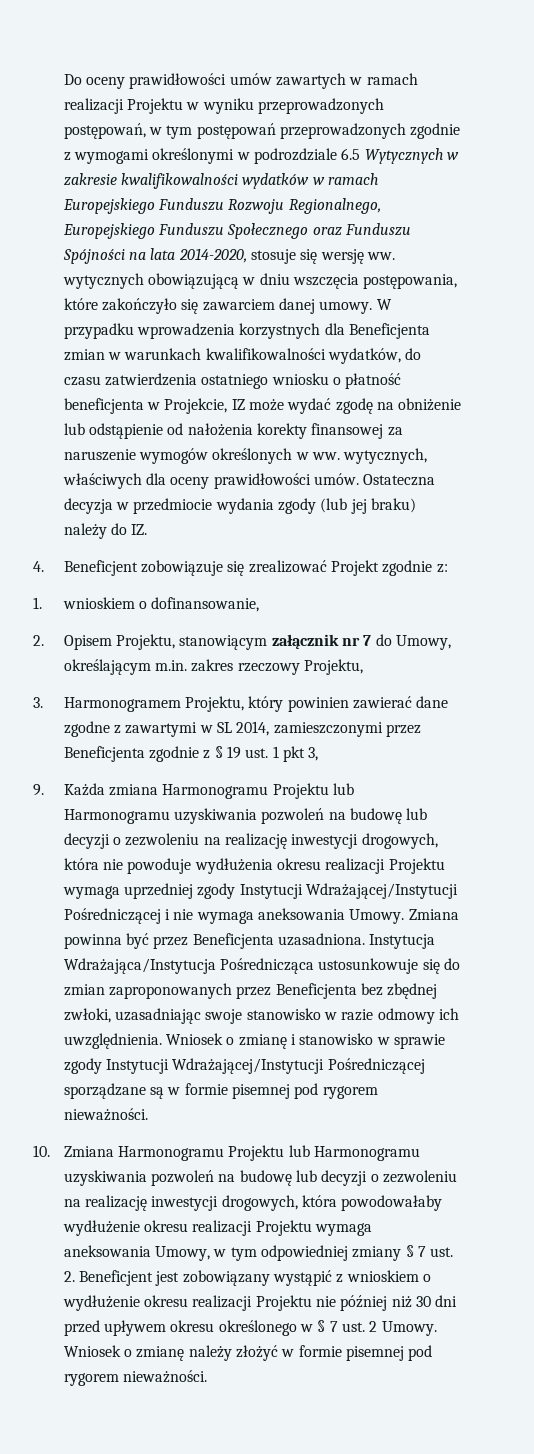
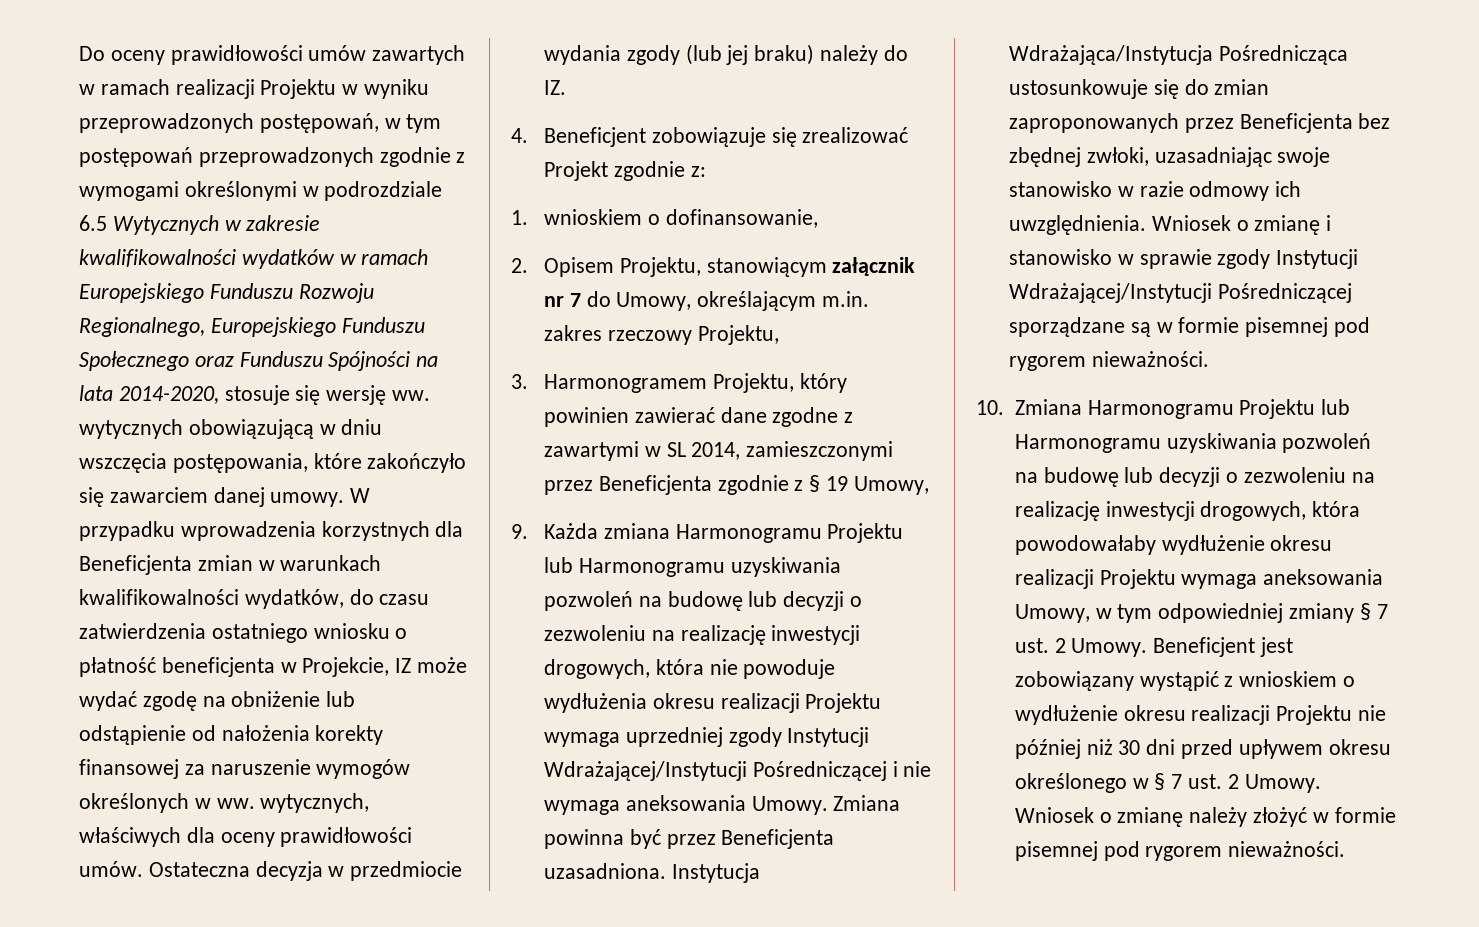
- 3. Harmonogramem Projektu, który powinien zawierać dane zgodne z zawartymi w SL 2014, zamieszczonymi przez Beneficjenta zgodnie z § 19 ust. 1 pkt 3,
+ 3. Harmonogramem Projektu, który powinien zawierać dane zgodne z zawartymi w SL 2014, zamieszczonymi przez Beneficjenta zgodnie z § 19 Umowy,
- 10. Zmiana Harmonogramu Projektu lub Harmonogramu uzyskiwania pozwoleń na budowę lub decyzji o zezwoleniu na realizację inwestycji drogowych, która powodowałaby wydłużenie okresu realizacji Projektu wymaga aneksowania Umowy, w tym odpowiedniej zmiany § 7 ust. 2. Beneficjent jest zobowiązany wystąpić z wnioskiem o wydłużenie okresu realizacji Projektu nie później niż 30 dni przed upływem okresu określonego w § 7 ust. 2 Umowy.
+ 10. Zmiana Harmonogramu Projektu lub Harmonogramu uzyskiwania pozwoleń na budowę lub decyzji o zezwoleniu na realizację inwestycji drogowych, która powodowałaby wydłużenie okresu realizacji Projektu wymaga aneksowania Umowy, w tym odpowiedniej zmiany § 7 ust. 2 Umowy. Beneficjent jest zobowiązany wystąpić z wnioskiem o wydłużenie okresu realizacji Projektu nie później niż 30 dni przed upływem okresu określonego w § 7 ust. 2 Umowy.

